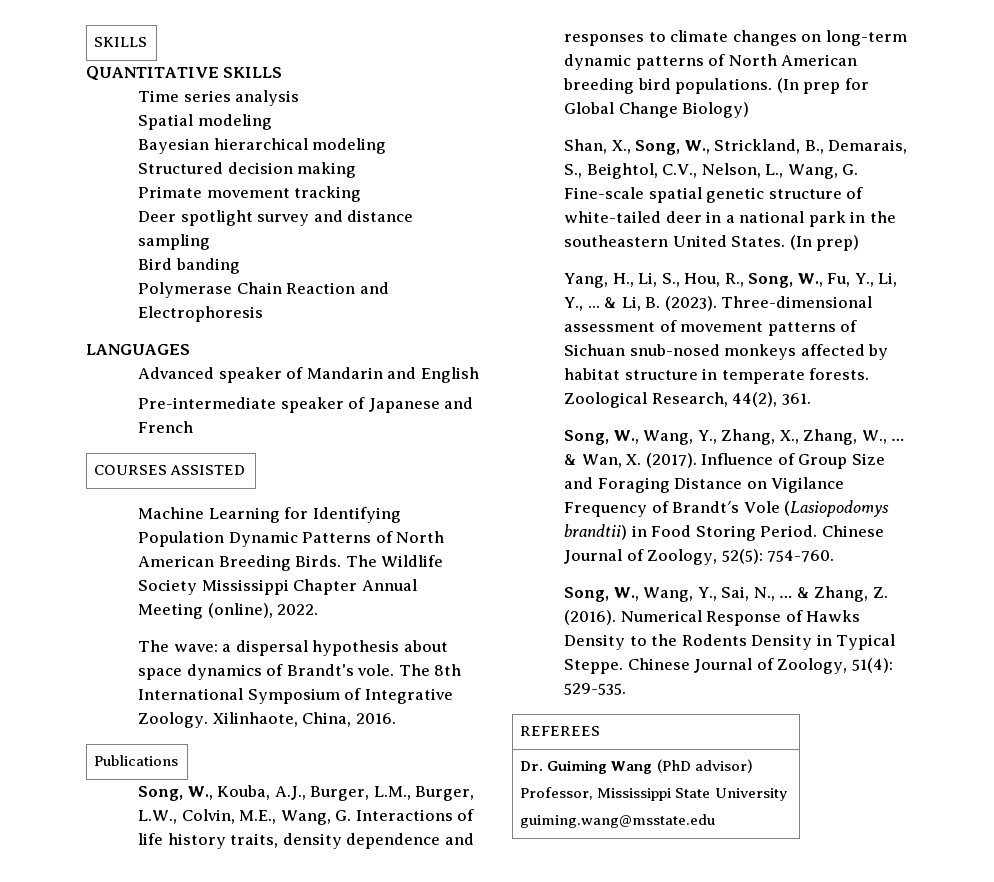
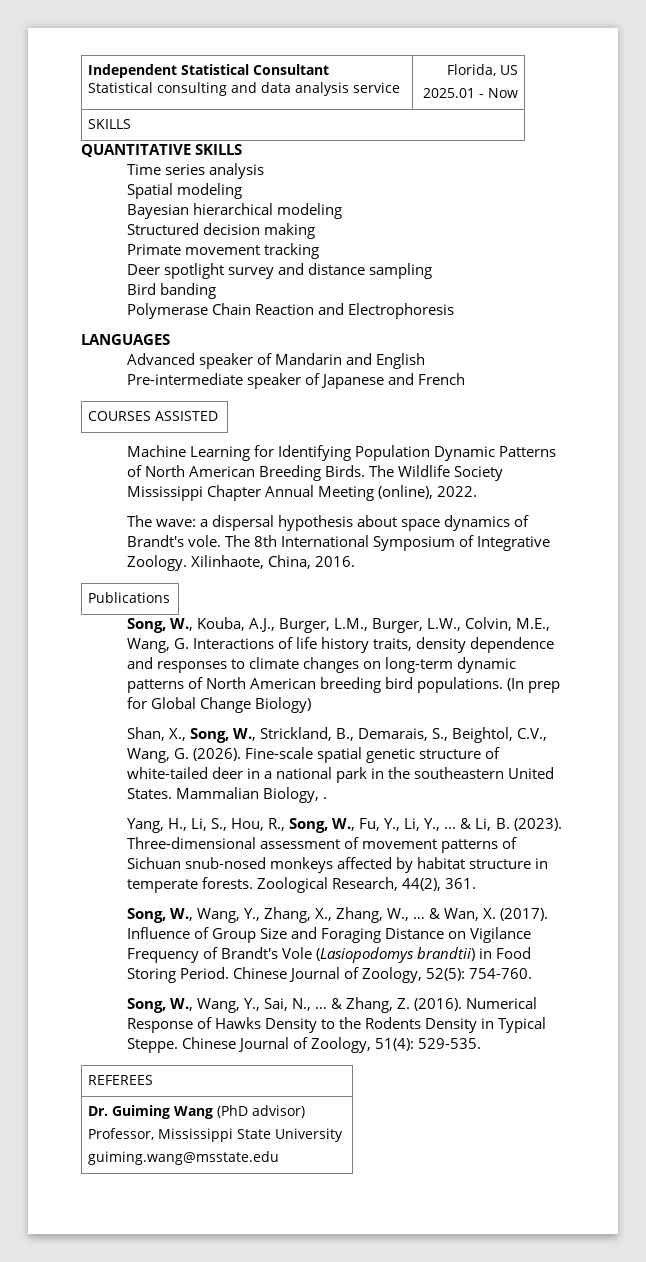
+ Independent Statistical Consultant
+ Statistical consulting and data analysis service | Florida, US
+ 2025.01 - Now
- Shan, X., Song, W., Strickland, B., Demarais, S., Beightol, C.V., Nelson, L., Wang, G. Fine-scale spatial genetic structure of white-tailed deer in a national park in the southeastern United States.
+ Shan, X., Song, W., Strickland, B., Demarais, S., Beightol, C.V., Wang, G. (2026). Fine-scale spatial genetic structure of white-tailed deer in a national park in the southeastern United States.
- (In prep)
+ Mammalian Biology, .

